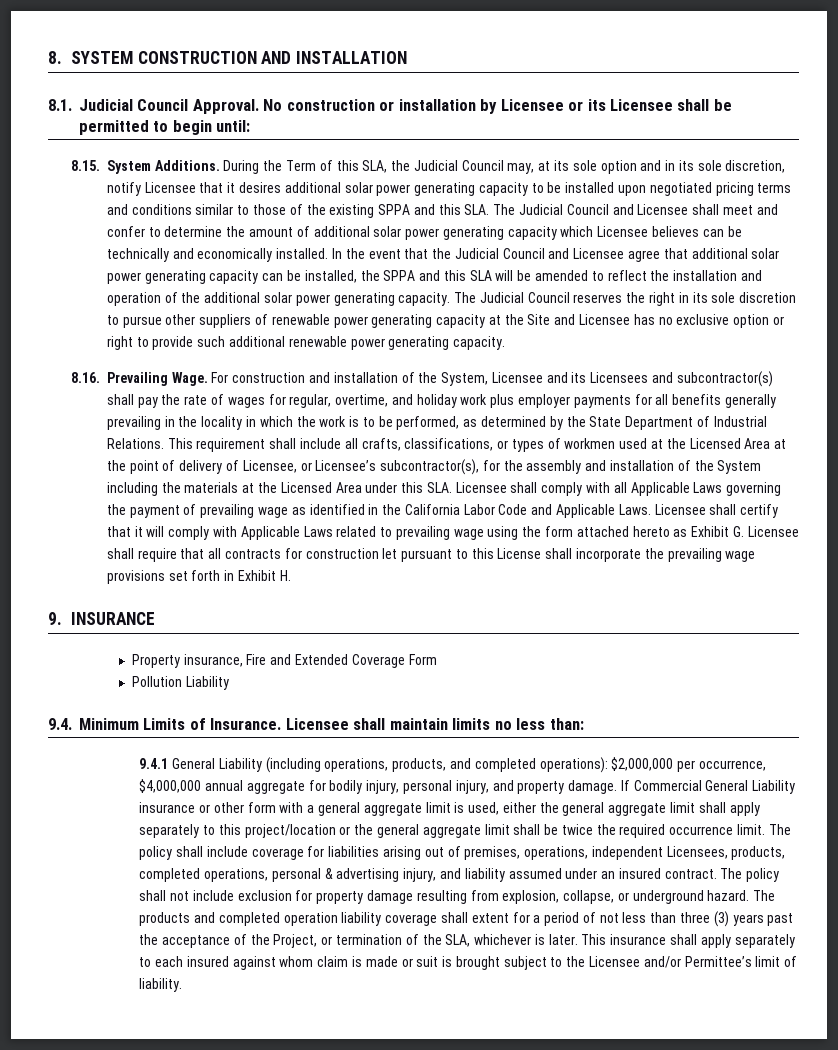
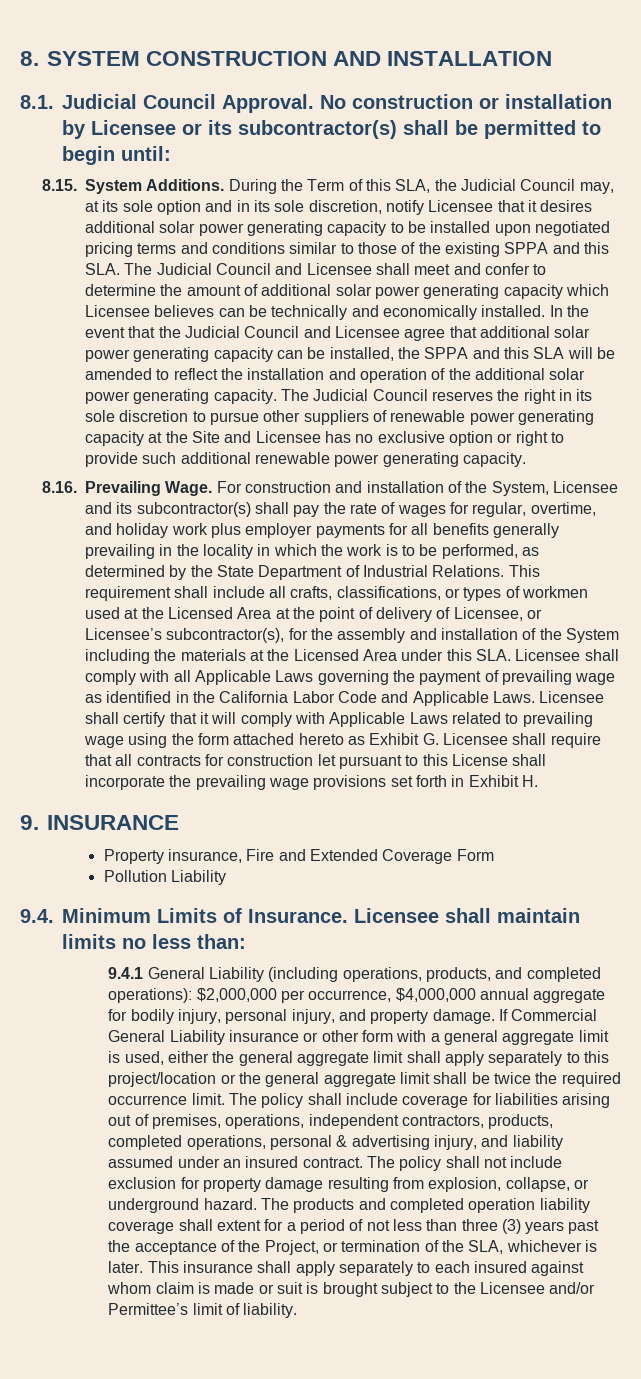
- No construction or installation by Licensee or its Licensee shall be permitted to begin until:
+ No construction or installation by Licensee or its subcontractor(s) shall be permitted to begin until:
- For construction and installation of the System, Licensee and its Licensees and subcontractor(s) shall pay the rate of wages for regular, overtime, and holiday work plus employer payments for all benefits generally prevailing in the locality in which the work is to be performed, as determined by the State Department of Industrial Relations.
+ For construction and installation of the System, Licensee and its subcontractor(s) shall pay the rate of wages for regular, overtime, and holiday work plus employer payments for all benefits generally prevailing in the locality in which the work is to be performed, as determined by the State Department of Industrial Relations.
- The policy shall include coverage for liabilities arising out of premises, operations, independent Licensees, products, completed operations, personal & advertising injury, and liability assumed under an insured contract.
+ The policy shall include coverage for liabilities arising out of premises, operations, independent contractors, products, completed operations, personal & advertising injury, and liability assumed under an insured contract.

